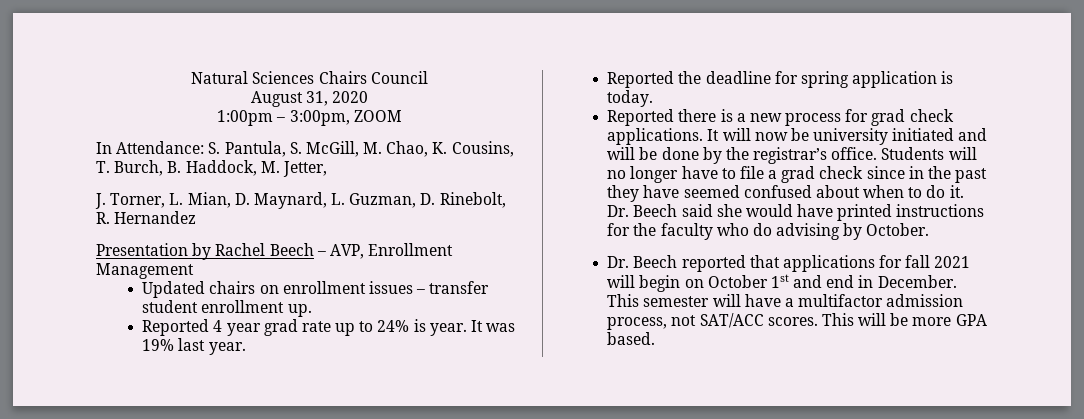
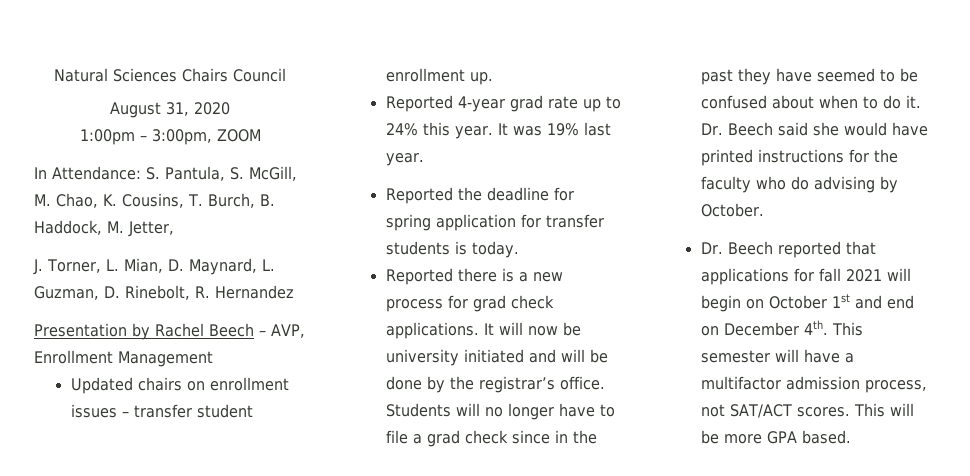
- Reported 4 year grad rate up to 24% is year.
+ Reported 4-year grad rate up to 24% this year.
- Reported the deadline for spring application is today.
+ Reported the deadline for spring application for transfer students is today.
- Students will no longer have to file a grad check since in the past they have seemed confused about when to do it.
+ Students will no longer have to file a grad check since in the past they have seemed to be confused about when to do it.
- Dr. Beech reported that applications for fall 2021 will begin on October 1st and end in December.
+ Dr. Beech reported that applications for fall 2021 will begin on October 1st and end on December 4th.
- This semester will have a multifactor admission process, not SAT/ACC scores.
+ This semester will have a multifactor admission process, not SAT/ACT scores.

